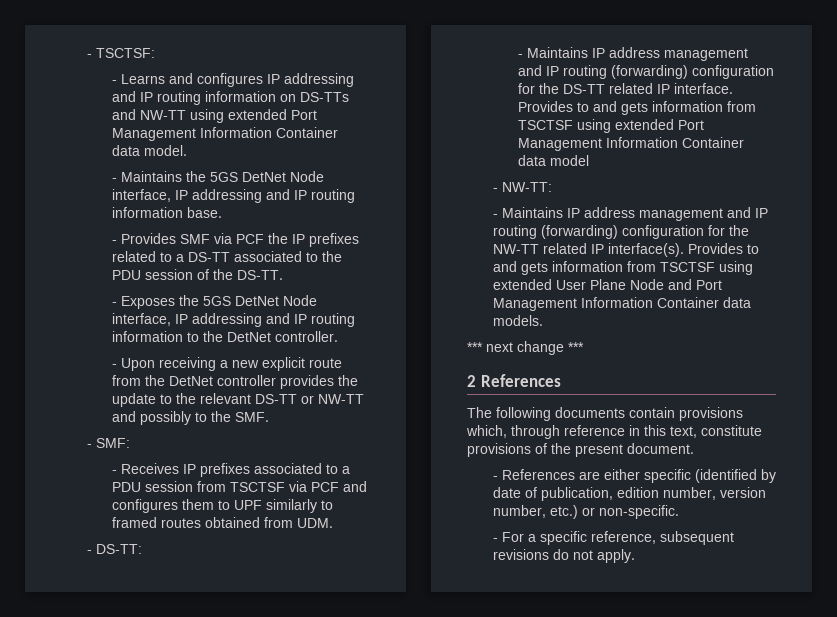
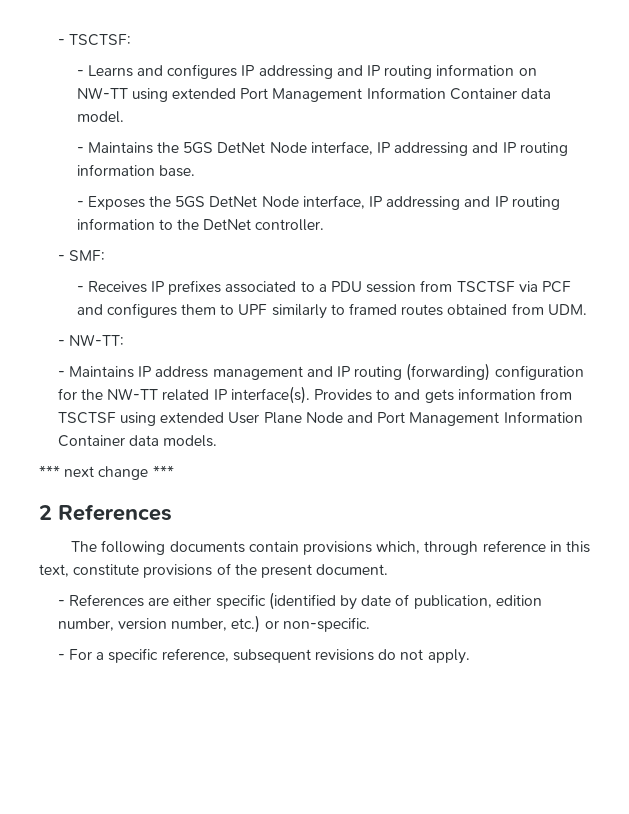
- - Learns and configures IP addressing and IP routing information on DS-TTs and NW-TT using extended Port Management Information Container data model.
+ - Learns and configures IP addressing and IP routing information on NW-TT using extended Port Management Information Container data model.
- - Provides SMF via PCF the IP prefixes related to a DS-TT associated to the PDU session of the DS-TT.
- - Upon receiving a new explicit route from the DetNet controller provides the update to the relevant DS-TT or NW-TT and possibly to the SMF.
- - DS-TT:
- - Maintains IP address management and IP routing (forwarding) configuration for the DS-TT related IP interface. Provides to and gets information from TSCTSF using extended Port Management Information Container data model

